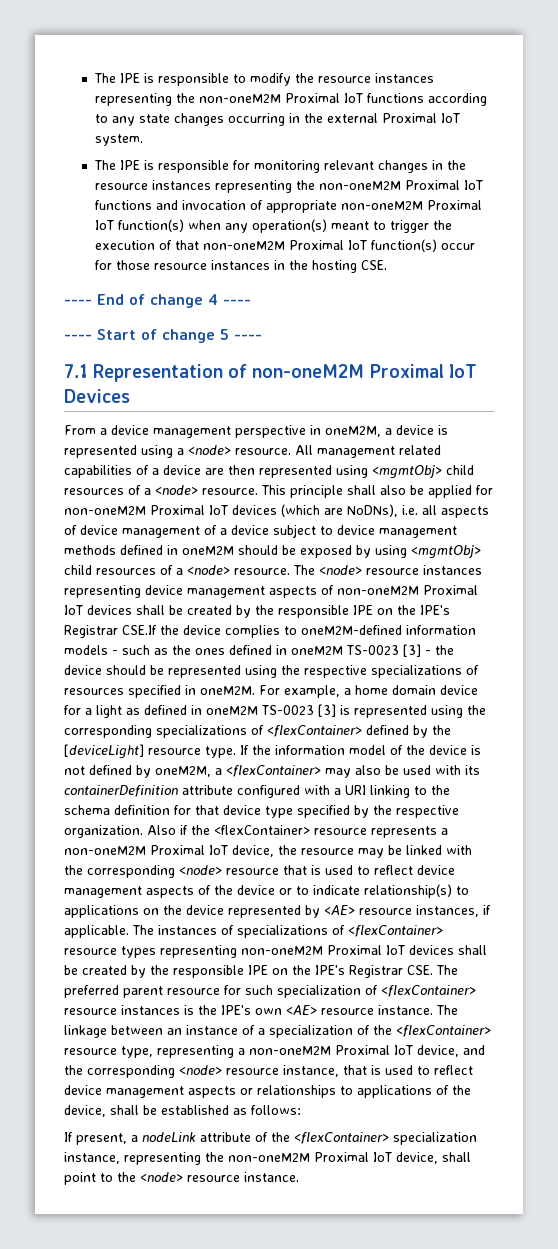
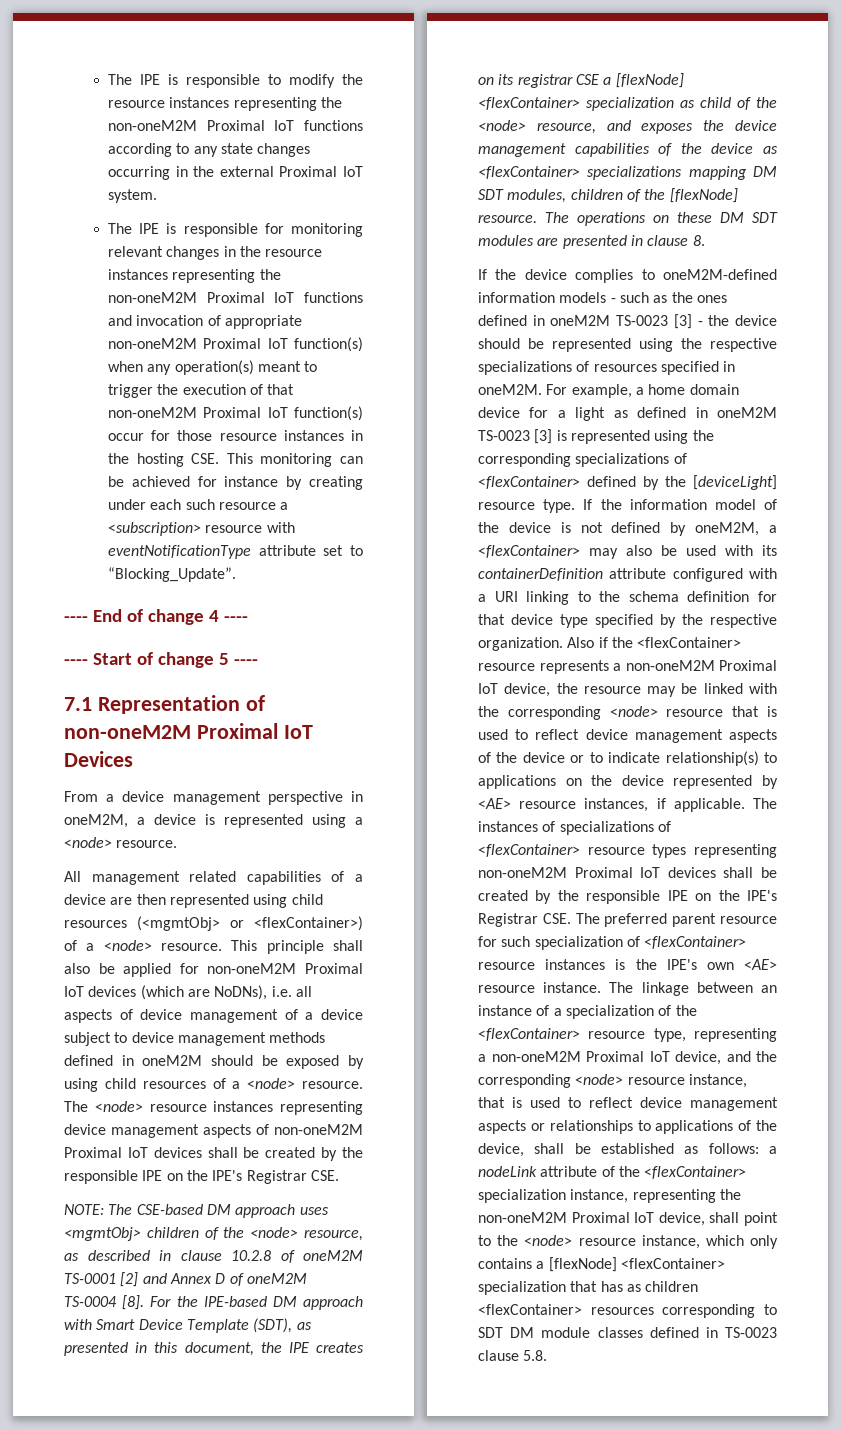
- The IPE is responsible for monitoring relevant changes in the resource instances representing the non-oneM2M Proximal IoT functions and invocation of appropriate non-oneM2M Proximal IoT function(s) when any operation(s) meant to trigger the execution of that non-oneM2M Proximal IoT function(s) occur for those resource instances in the hosting CSE.
+ The IPE is responsible for monitoring relevant changes in the resource instances representing the non-oneM2M Proximal IoT functions and invocation of appropriate non-oneM2M Proximal IoT function(s) when any operation(s) meant to trigger the execution of that non-oneM2M Proximal IoT function(s) occur for those resource instances in the hosting CSE. This monitoring can be achieved for instance by creating under each such resource a <subscription> resource with eventNotificationType attribute set to “Blocking_Update”.
- From a device management perspective in oneM2M, a device is represented using a <node> resource. All management related capabilities of a device are then represented using <mgmtObj> child resources of a <node> resource.
+ From a device management perspective in oneM2M, a device is represented using a <node> resource.
+ All management related capabilities of a device are then represented using child resources (<mgmtObj> or <flexContainer>) of a <node> resource.
- This principle shall also be applied for non-oneM2M Proximal IoT devices (which are NoDNs), i.e. all aspects of device management of a device subject to device management methods defined in oneM2M should be exposed by using <mgmtObj> child resources of a <node> resource.
+ This principle shall also be applied for non-oneM2M Proximal IoT devices (which are NoDNs), i.e. all aspects of device management of a device subject to device management methods defined in oneM2M should be exposed by using child resources of a <node> resource.
- The <node> resource instances representing device management aspects of non-oneM2M Proximal IoT devices shall be created by the responsible IPE on the IPE's Registrar CSE.If the device complies to oneM2M-defined information models - such as the ones defined in oneM2M TS-0023 [3] - the device should be represented using the respective specializations of resources specified in oneM2M.
+ The <node> resource instances representing device management aspects of non-oneM2M Proximal IoT devices shall be created by the responsible IPE on the IPE's Registrar CSE.
+ NOTE: The CSE-based DM approach uses <mgmtObj> children of the <node> resource, as described in clause 10.2.8 of oneM2M TS-0001 [2] and Annex D of oneM2M TS-0004 [8]. For the IPE-based DM approach with Smart Device Template (SDT), as presented in this document, the IPE creates on its registrar CSE a [flexNode] <flexContainer> specialization as child of the <node> resource, and exposes the device management capabilities of the device as <flexContainer> specializations mapping DM SDT modules, children of the [flexNode] resource. The operations on these DM SDT modules are presented in clause 8.
+ If the device complies to oneM2M-defined information models - such as the ones defined in oneM2M TS-0023 [3] - the device should be represented using the respective specializations of resources specified in oneM2M.
- The linkage between an instance of a specialization of the <flexContainer> resource type, representing a non-oneM2M Proximal IoT device, and the corresponding <node> resource instance, that is used to reflect device management aspects or relationships to applications of the device, shall be established as follows:
- If present, a nodeLink attribute of the <flexContainer> specialization instance, representing the non-oneM2M Proximal IoT device, shall point to the <node> resource instance.
+ The linkage between an instance of a specialization of the <flexContainer> resource type, representing a non-oneM2M Proximal IoT device, and the corresponding <node> resource instance, that is used to reflect device management aspects or relationships to applications of the device, shall be established as follows: a nodeLink attribute of the <flexContainer> specialization instance, representing the non-oneM2M Proximal IoT device, shall point to the <node> resource instance, which only contains a [flexNode] <flexContainer> specialization that has as children <flexContainer> resources corresponding to SDT DM module classes defined in TS-0023 clause 5.8.

